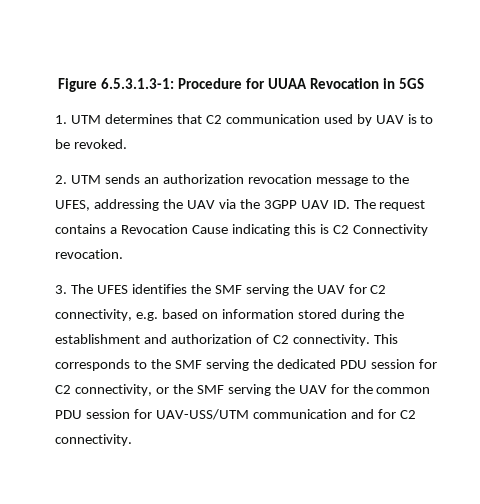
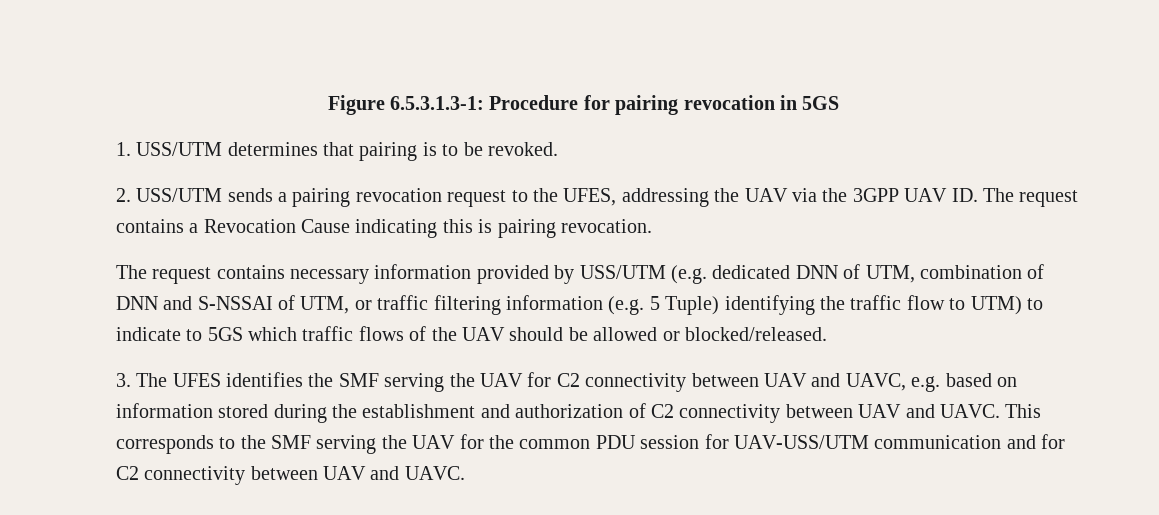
- Figure 6.5.3.1.3-1: Procedure for UUAA Revocation in 5GS
+ Figure 6.5.3.1.3-1: Procedure for pairing revocation in 5GS
- 1. UTM determines that C2 communication used by UAV is to be revoked.
+ 1. USS/UTM determines that pairing is to be revoked.
- 2. UTM sends an authorization revocation message to the UFES, addressing the UAV via the 3GPP UAV ID. The request contains a Revocation Cause indicating this is C2 Connectivity revocation.
+ 2. USS/UTM sends a pairing revocation request to the UFES, addressing the UAV via the 3GPP UAV ID. The request contains a Revocation Cause indicating this is pairing revocation.
+ The request contains necessary information provided by USS/UTM (e.g. dedicated DNN of UTM, combination of DNN and S-NSSAI of UTM, or traffic filtering information (e.g. 5 Tuple) identifying the traffic flow to UTM) to indicate to 5GS which traffic flows of the UAV should be allowed or blocked/released.
- 3. The UFES identifies the SMF serving the UAV for C2 connectivity, e.g. based on information stored during the establishment and authorization of C2 connectivity.
+ 3. The UFES identifies the SMF serving the UAV for C2 connectivity between UAV and UAVC, e.g. based on information stored during the establishment and authorization of C2 connectivity between UAV and UAVC.
- This corresponds to the SMF serving the dedicated PDU session for C2 connectivity, or the SMF serving the UAV for the common PDU session for UAV-USS/UTM communication and for C2 connectivity.
+ This corresponds to the SMF serving the UAV for the common PDU session for UAV-USS/UTM communication and for C2 connectivity between UAV and UAVC.

